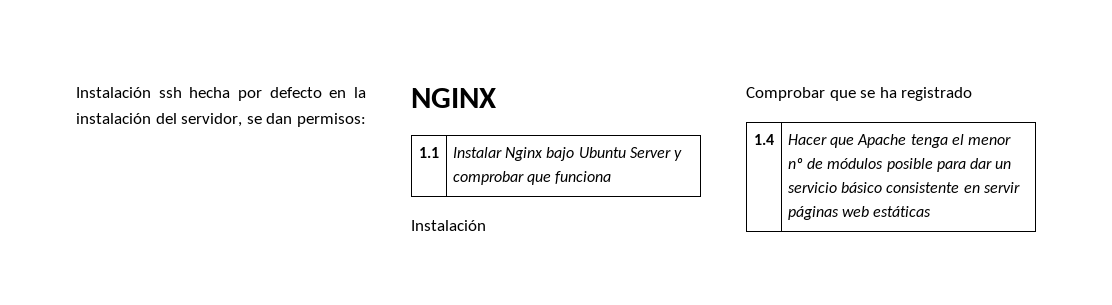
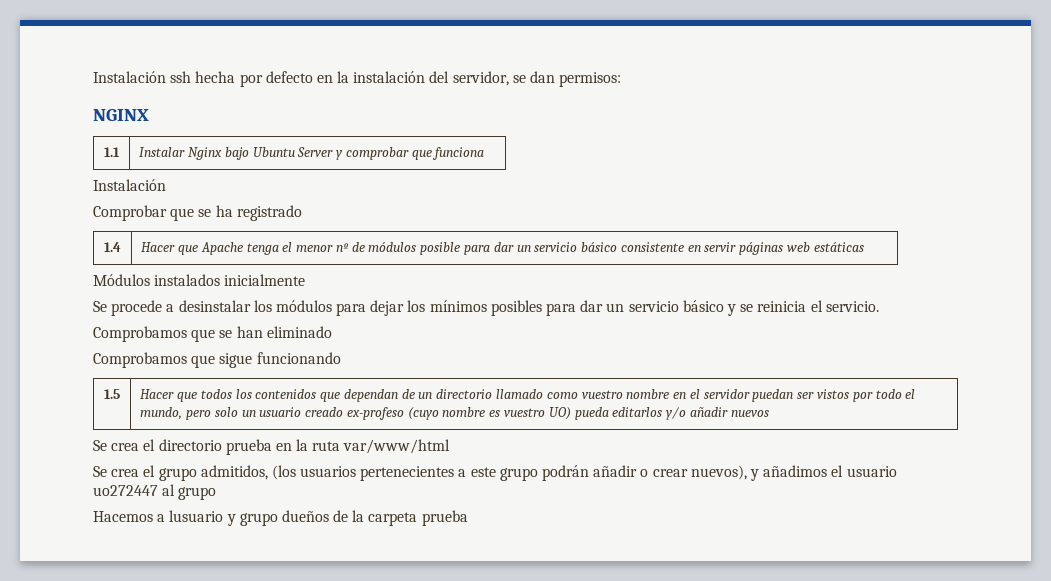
+ Módulos instalados inicialmente
+ Se procede a desinstalar los módulos para dejar los mínimos posibles para dar un servicio básico y se reinicia el servicio.
+ Comprobamos que se han eliminado
+ Comprobamos que sigue funcionando
+ 1.5 | Hacer que todos los contenidos que dependan de un directorio llamado como vuestro nombre en el servidor puedan ser vistos por todo el mundo, pero solo un usuario creado ex-profeso (cuyo nombre es vuestro UO) pueda editarlos y/o añadir nuevos
+ Se crea el directorio prueba en la ruta var/www/html
+ Se crea el grupo admitidos, (los usuarios pertenecientes a este grupo podrán añadir o crear nuevos), y añadimos el usuario uo272447 al grupo
+ Hacemos a lusuario y grupo dueños de la carpeta prueba

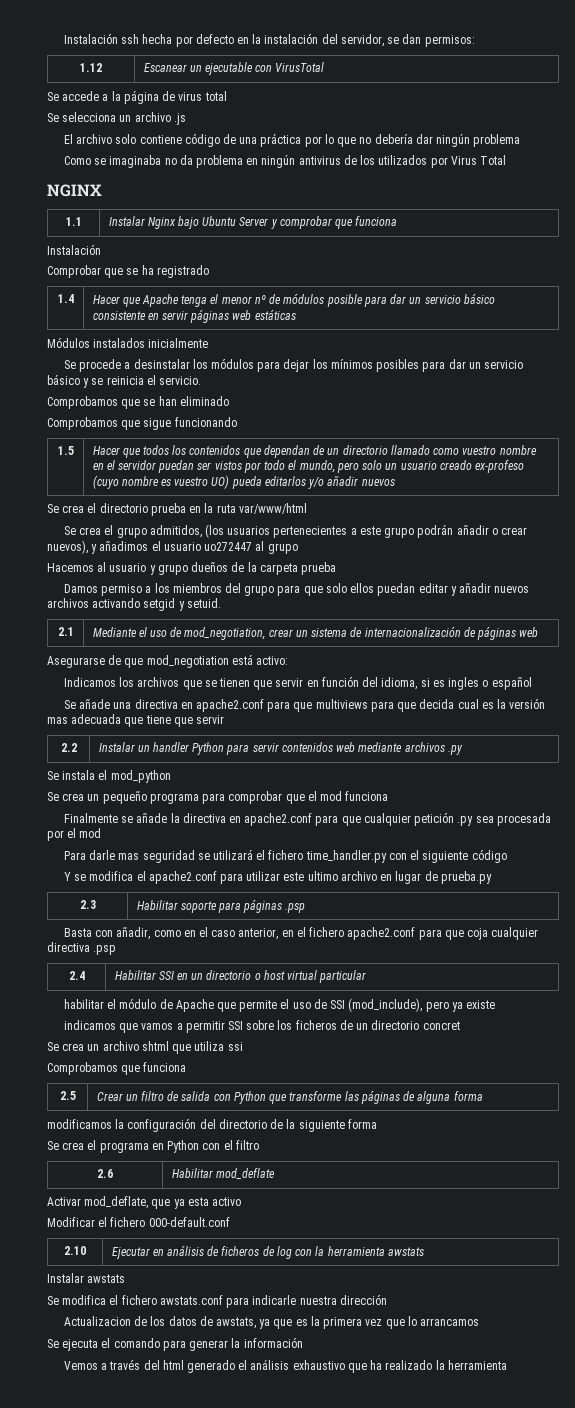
+ 1.12 | Escanear un ejecutable con VirusTotal
+ Se accede a la página de virus total
+ Se selecciona un archivo .js
+ El archivo solo contiene código de una práctica por lo que no debería dar ningún problema
+ Como se imaginaba no da problema en ningún antivirus de los utilizados por Virus Total
- Hacemos a lusuario y grupo dueños de la carpeta prueba
+ Hacemos al usuario y grupo dueños de la carpeta prueba
+ Damos permiso a los miembros del grupo para que solo ellos puedan editar y añadir nuevos archivos activando setgid y setuid.
+ 2.1 | Mediante el uso de mod_negotiation, crear un sistema de internacionalización de páginas web
+ Asegurarse de que mod_negotiation está activo:
+ Indicamos los archivos que se tienen que servir en función del idioma, si es ingles o español
+ Se añade una directiva en apache2.conf para que multiviews para que decida cual es la versión mas adecuada que tiene que servir
+ 2.2 | Instalar un handler Python para servir contenidos web mediante archivos .py
+ Se instala el mod_python
+ Se crea un pequeño programa para comprobar que el mod funciona
+ Finalmente se añade la directiva en apache2.conf para que cualquier petición .py sea procesada por el mod
+ Para darle mas seguridad se utilizará el fichero time_handler.py con el siguiente código
+ Y se modifica el apache2.conf para utilizar este ultimo archivo en lugar de prueba.py
+ 2.3 | Habilitar soporte para páginas .psp
+ Basta con añadir, como en el caso anterior, en el fichero apache2.conf para que coja cualquier directiva .psp
+ 2.4 | Habilitar SSI en un directorio o host virtual particular
+ habilitar el módulo de Apache que permite el uso de SSI (mod_include), pero ya existe
+ indicamos que vamos a permitir SSI sobre los ficheros de un directorio concret
+ Se crea un archivo shtml que utiliza ssi
+ Comprobamos que funciona
+ 2.5 | Crear un filtro de salida con Python que transforme las páginas de alguna forma
+ modificamos la configuración del directorio de la siguiente forma
+ Se crea el programa en Python con el filtro
+ 2.6 | Habilitar mod_deflate
+ Activar mod_deflate, que ya esta activo
+ Modificar el fichero 000-default.conf
+ 2.10 | Ejecutar en análisis de ficheros de log con la herramienta awstats
+ Instalar awstats
+ Se modifica el fichero awstats.conf para indicarle nuestra dirección
+ Actualizacion de los datos de awstats, ya que es la primera vez que lo arrancamos
+ Se ejecuta el comando para generar la información
+ Vemos a través del html generado el análisis exhaustivo que ha realizado la herramienta

